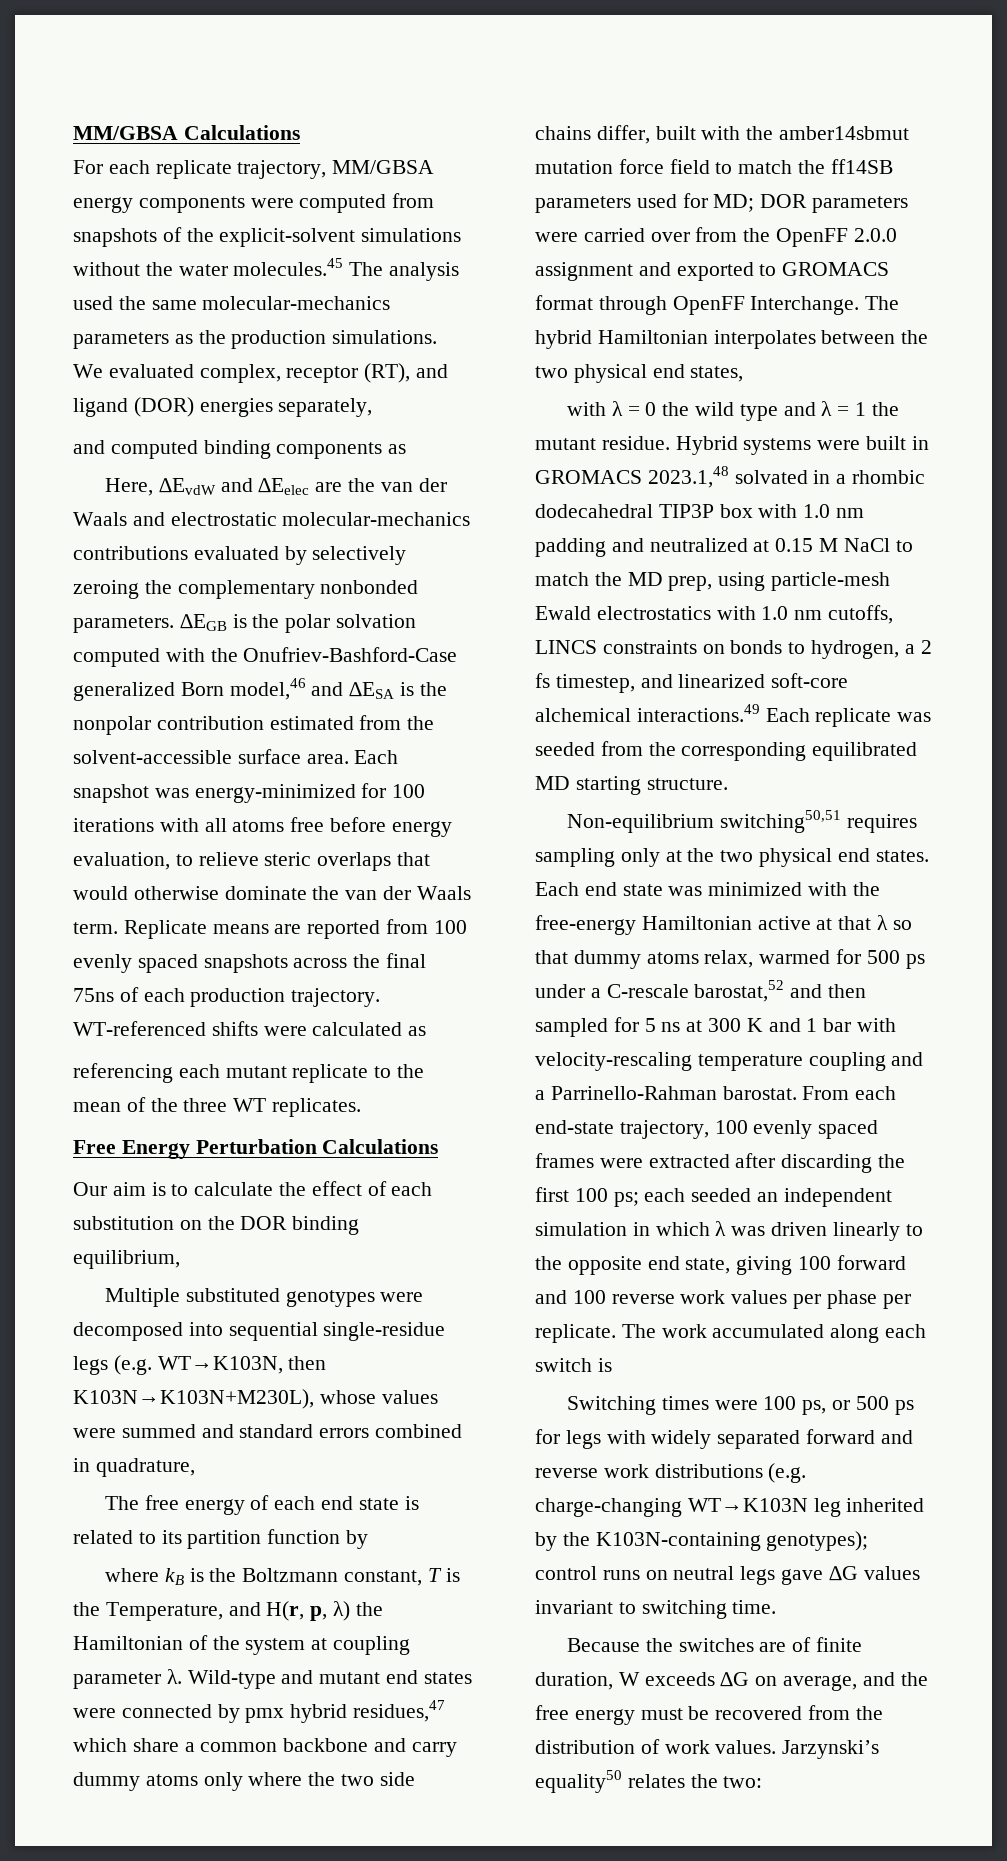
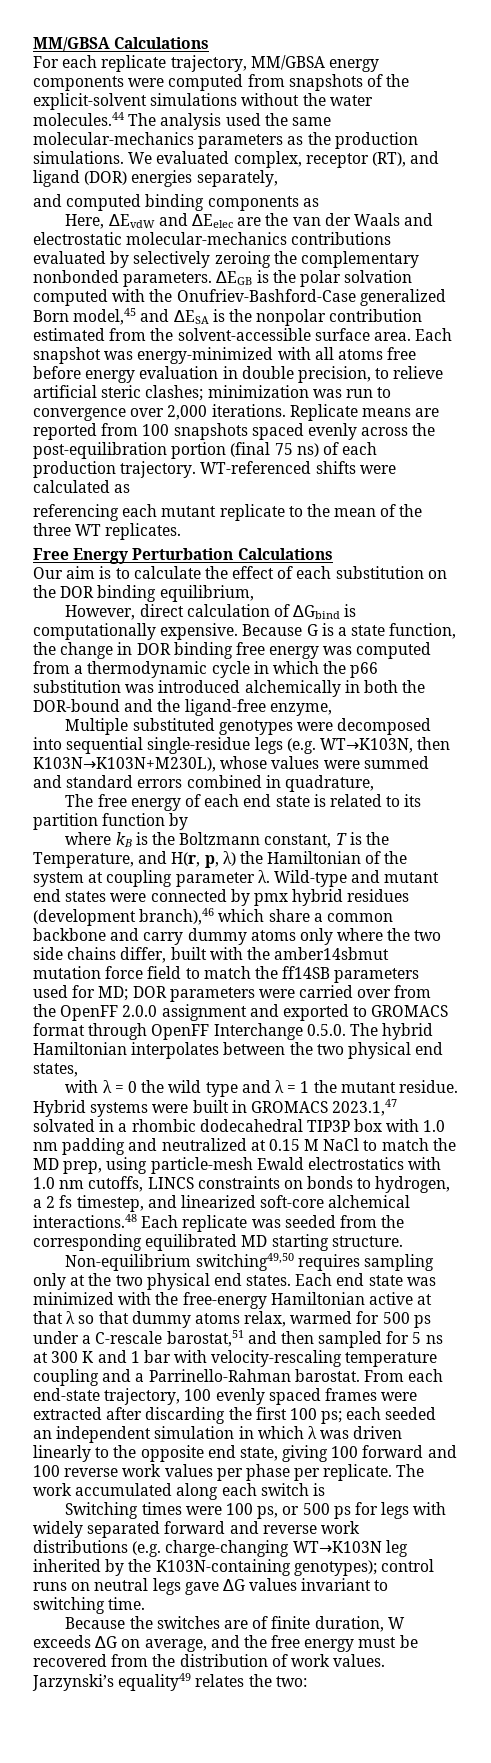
- For each replicate trajectory, MM/GBSA energy components were computed from snapshots of the explicit-solvent simulations without the water molecules.45 The analysis used the same molecular-mechanics parameters as the production simulations.
+ For each replicate trajectory, MM/GBSA energy components were computed from snapshots of the explicit-solvent simulations without the water molecules.44 The analysis used the same molecular-mechanics parameters as the production simulations.
- ∆EGB is the polar solvation computed with the Onufriev-Bashford-Case generalized Born model,46 and ∆ESA is the nonpolar contribution estimated from the solvent-accessible surface area.
+ ∆EGB is the polar solvation computed with the Onufriev-Bashford-Case generalized Born model,45 and ∆ESA is the nonpolar contribution estimated from the solvent-accessible surface area.
- Each snapshot was energy-minimized for 100 iterations with all atoms free before energy evaluation, to relieve steric overlaps that would otherwise dominate the van der Waals term.
+ Each snapshot was energy-minimized with all atoms free before energy evaluation in double precision, to relieve artificial steric clashes; minimization was run to convergence over 2,000 iterations.
- Replicate means are reported from 100 evenly spaced snapshots across the final 75ns of each production trajectory.
+ Replicate means are reported from 100 snapshots spaced evenly across the post-equilibration portion (final 75 ns) of each production trajectory.
+ However, direct calculation of ∆Gbind is computationally expensive. Because G is a state function, the change in DOR binding free energy was computed from a thermodynamic cycle in which the p66 substitution was introduced alchemically in both the DOR-bound and the ligand-free enzyme,
- Wild-type and mutant end states were connected by pmx hybrid residues,47 which share a common backbone and carry dummy atoms only where the two side chains differ, built with the amber14sbmut mutation force field to match the ff14SB parameters used for MD;
+ Wild-type and mutant end states were connected by pmx hybrid residues (development branch),46 which share a common backbone and carry dummy atoms only where the two side chains differ, built with the amber14sbmut mutation force field to match the ff14SB parameters used for MD;
- DOR parameters were carried over from the OpenFF 2.0.0 assignment and exported to GROMACS format through OpenFF Interchange. The hybrid Hamiltonian interpolates between the two physical end states,
+ DOR parameters were carried over from the OpenFF 2.0.0 assignment and exported to GROMACS format through OpenFF Interchange 0.5.0. The hybrid Hamiltonian interpolates between the two physical end states,
- Hybrid systems were built in GROMACS 2023.1,48 solvated in a rhombic dodecahedral TIP3P box with 1.0 nm padding and neutralized at 0.15 M NaCl to match the MD prep, using particle-mesh Ewald electrostatics with 1.0 nm cutoffs, LINCS constraints on bonds to hydrogen, a 2 fs timestep, and linearized soft-core alchemical interactions.49 Each replicate was seeded from the corresponding equilibrated MD starting structure.
+ Hybrid systems were built in GROMACS 2023.1,47 solvated in a rhombic dodecahedral TIP3P box with 1.0 nm padding and neutralized at 0.15 M NaCl to match the MD prep, using particle-mesh Ewald electrostatics with 1.0 nm cutoffs, LINCS constraints on bonds to hydrogen, a 2 fs timestep, and linearized soft-core alchemical interactions.48 Each replicate was seeded from the corresponding equilibrated MD starting structure.
- Non-equilibrium switching50,51 requires sampling only at the two physical end states.
+ Non-equilibrium switching49,50 requires sampling only at the two physical end states.
- Each end state was minimized with the free-energy Hamiltonian active at that λ so that dummy atoms relax, warmed for 500 ps under a C-rescale barostat,52 and then sampled for 5 ns at 300 K and 1 bar with velocity-rescaling temperature coupling and a Parrinello-Rahman barostat.
+ Each end state was minimized with the free-energy Hamiltonian active at that λ so that dummy atoms relax, warmed for 500 ps under a C-rescale barostat,51 and then sampled for 5 ns at 300 K and 1 bar with velocity-rescaling temperature coupling and a Parrinello-Rahman barostat.
- Jarzynski’s equality50 relates the two:
+ Jarzynski’s equality49 relates the two:

